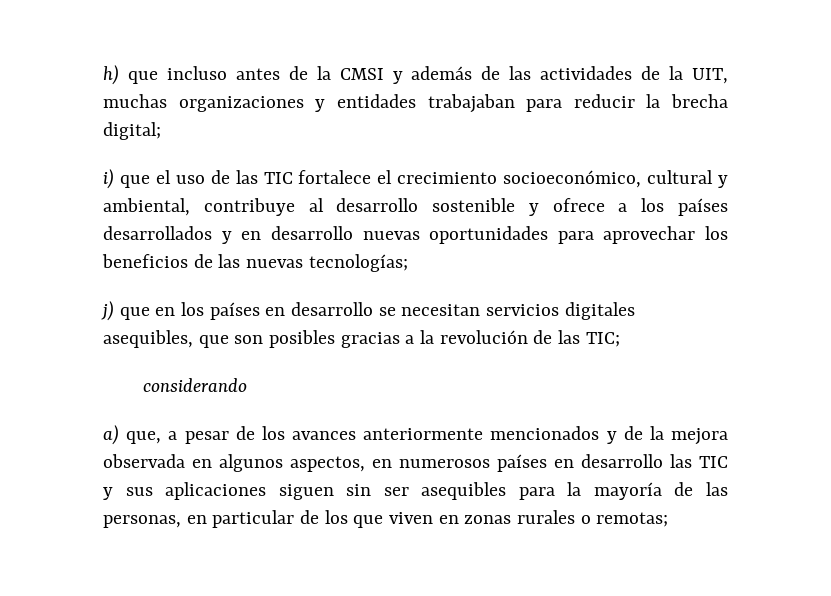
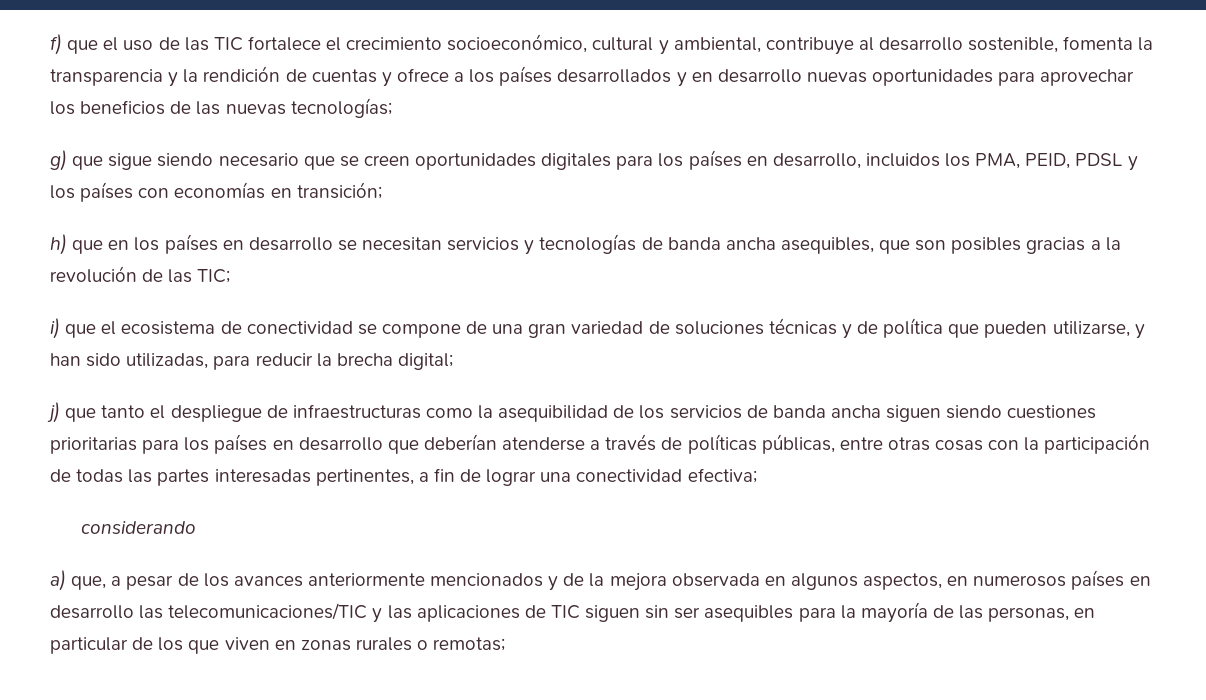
- h) que incluso antes de la CMSI y además de las actividades de la UIT, muchas organizaciones y entidades trabajaban para reducir la brecha digital;
- i) que el uso de las TIC fortalece el crecimiento socioeconómico, cultural y ambiental, contribuye al desarrollo sostenible y ofrece a los países desarrollados y en desarrollo nuevas oportunidades para aprovechar los beneficios de las nuevas tecnologías;
+ f) que el uso de las TIC fortalece el crecimiento socioeconómico, cultural y ambiental, contribuye al desarrollo sostenible, fomenta la transparencia y la rendición de cuentas y ofrece a los países desarrollados y en desarrollo nuevas oportunidades para aprovechar los beneficios de las nuevas tecnologías;
- j) que en los países en desarrollo se necesitan servicios digitales asequibles, que son posibles gracias a la revolución de las TIC;
+ g) que sigue siendo necesario que se creen oportunidades digitales para los países en desarrollo, incluidos los PMA, PEID, PDSL y los países con economías en transición;
+ h) que en los países en desarrollo se necesitan servicios y tecnologías de banda ancha asequibles, que son posibles gracias a la revolución de las TIC;
+ i) que el ecosistema de conectividad se compone de una gran variedad de soluciones técnicas y de política que pueden utilizarse, y han sido utilizadas, para reducir la brecha digital;
+ j) que tanto el despliegue de infraestructuras como la asequibilidad de los servicios de banda ancha siguen siendo cuestiones prioritarias para los países en desarrollo que deberían atenderse a través de políticas públicas, entre otras cosas con la participación de todas las partes interesadas pertinentes, a fin de lograr una conectividad efectiva;
- a) que, a pesar de los avances anteriormente mencionados y de la mejora observada en algunos aspectos, en numerosos países en desarrollo las TIC y sus aplicaciones siguen sin ser asequibles para la mayoría de las personas, en particular de los que viven en zonas rurales o remotas;
+ a) que, a pesar de los avances anteriormente mencionados y de la mejora observada en algunos aspectos, en numerosos países en desarrollo las telecomunicaciones/TIC y las aplicaciones de TIC siguen sin ser asequibles para la mayoría de las personas, en particular de los que viven en zonas rurales o remotas;

